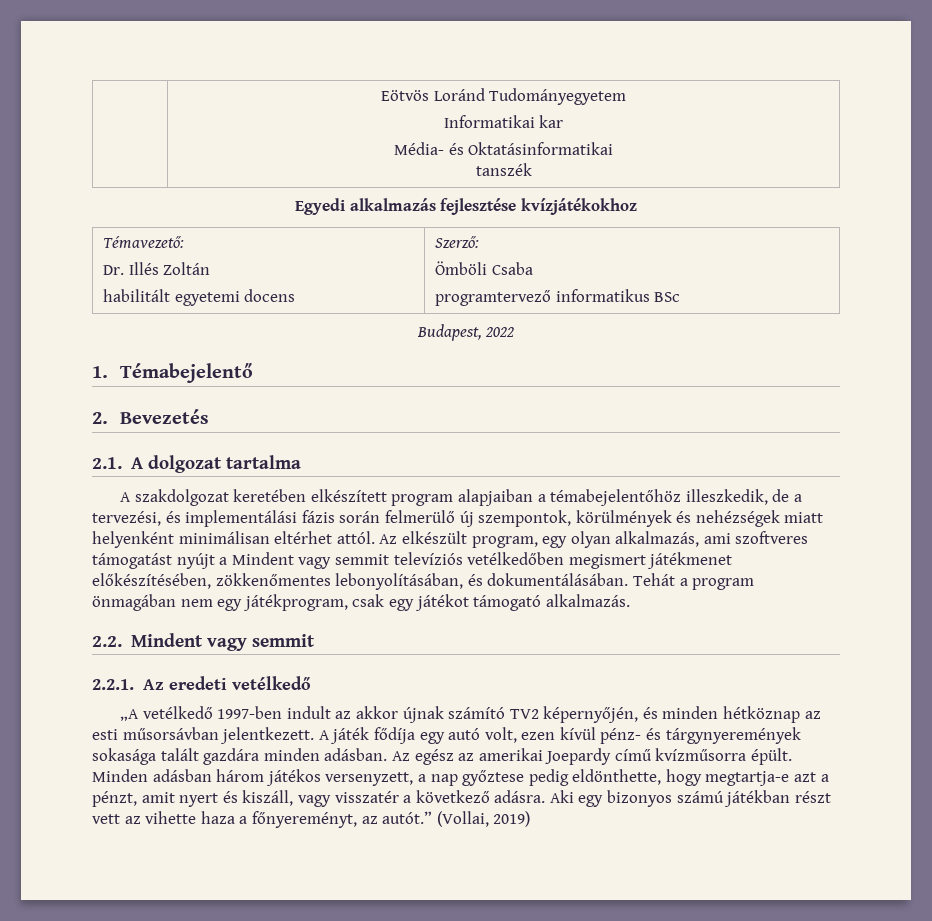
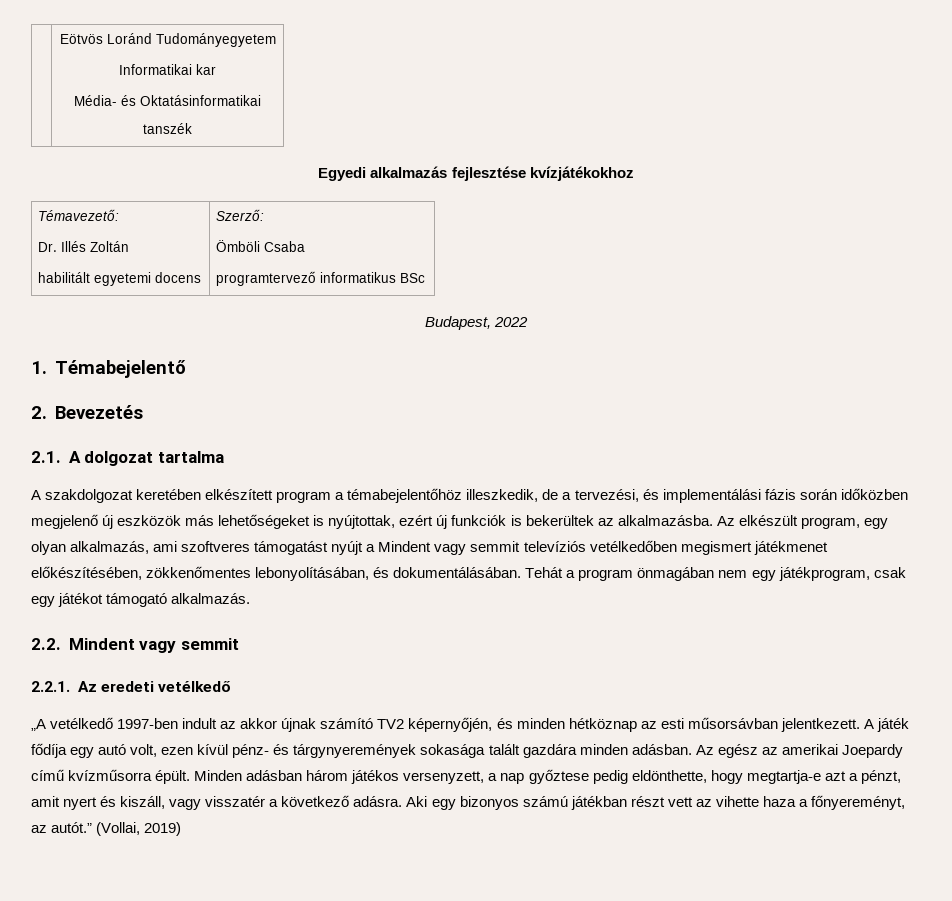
- A szakdolgozat keretében elkészített program alapjaiban a témabejelentőhöz illeszkedik, de a tervezési, és implementálási fázis során felmerülő új szempontok, körülmények és nehézségek miatt helyenként minimálisan eltérhet attól.
+ A szakdolgozat keretében elkészített program a témabejelentőhöz illeszkedik, de a tervezési, és implementálási fázis során időközben megjelenő új eszközök más lehetőségeket is nyújtottak, ezért új funkciók is bekerültek az alkalmazásba.

